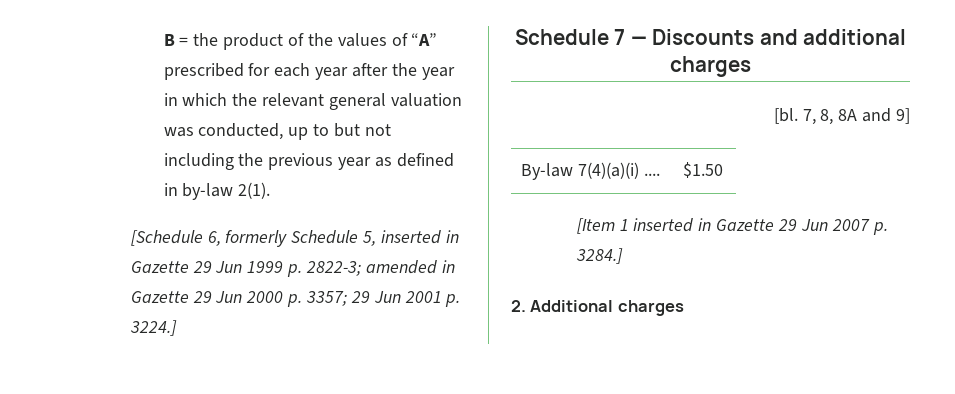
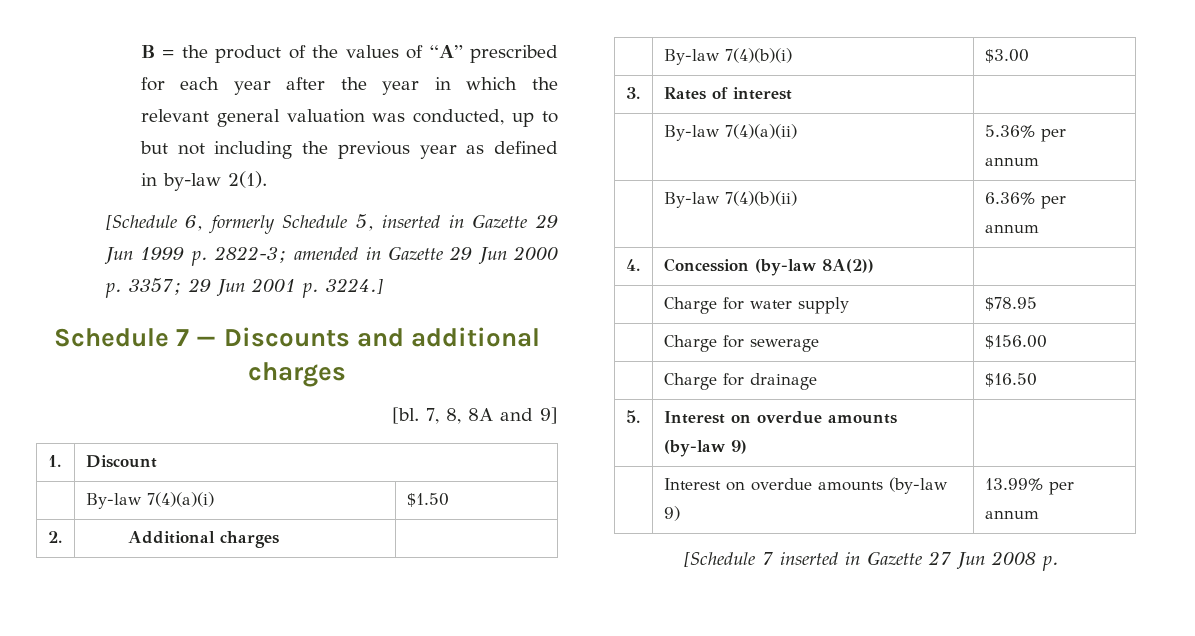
- By-law 7(4)(a)(i) .... | $1.50
+ 1. | Discount
+ | By-law 7(4)(a)(i) | $1.50
- [Item 1 inserted in Gazette 29 Jun 2007 p. 3284.]
- 2. Additional charges
+ 2. | Additional charges |
+ | By-law 7(4)(b)(i) | $3.00
+ 3. | Rates of interest |
+ | By-law 7(4)(a)(ii) | 5.36% per annum
+ | By-law 7(4)(b)(ii) | 6.36% per annum
+ 4. | Concession (by-law 8A(2)) |
+ | Charge for water supply | $78.95
+ | Charge for sewerage | $156.00
+ | Charge for drainage | $16.50
+ 5. | Interest on overdue amounts (by-law 9) |
+ | Interest on overdue amounts (by-law 9) | 13.99% per annum
+ [Schedule 7 inserted in Gazette 27 Jun 2008 p.

